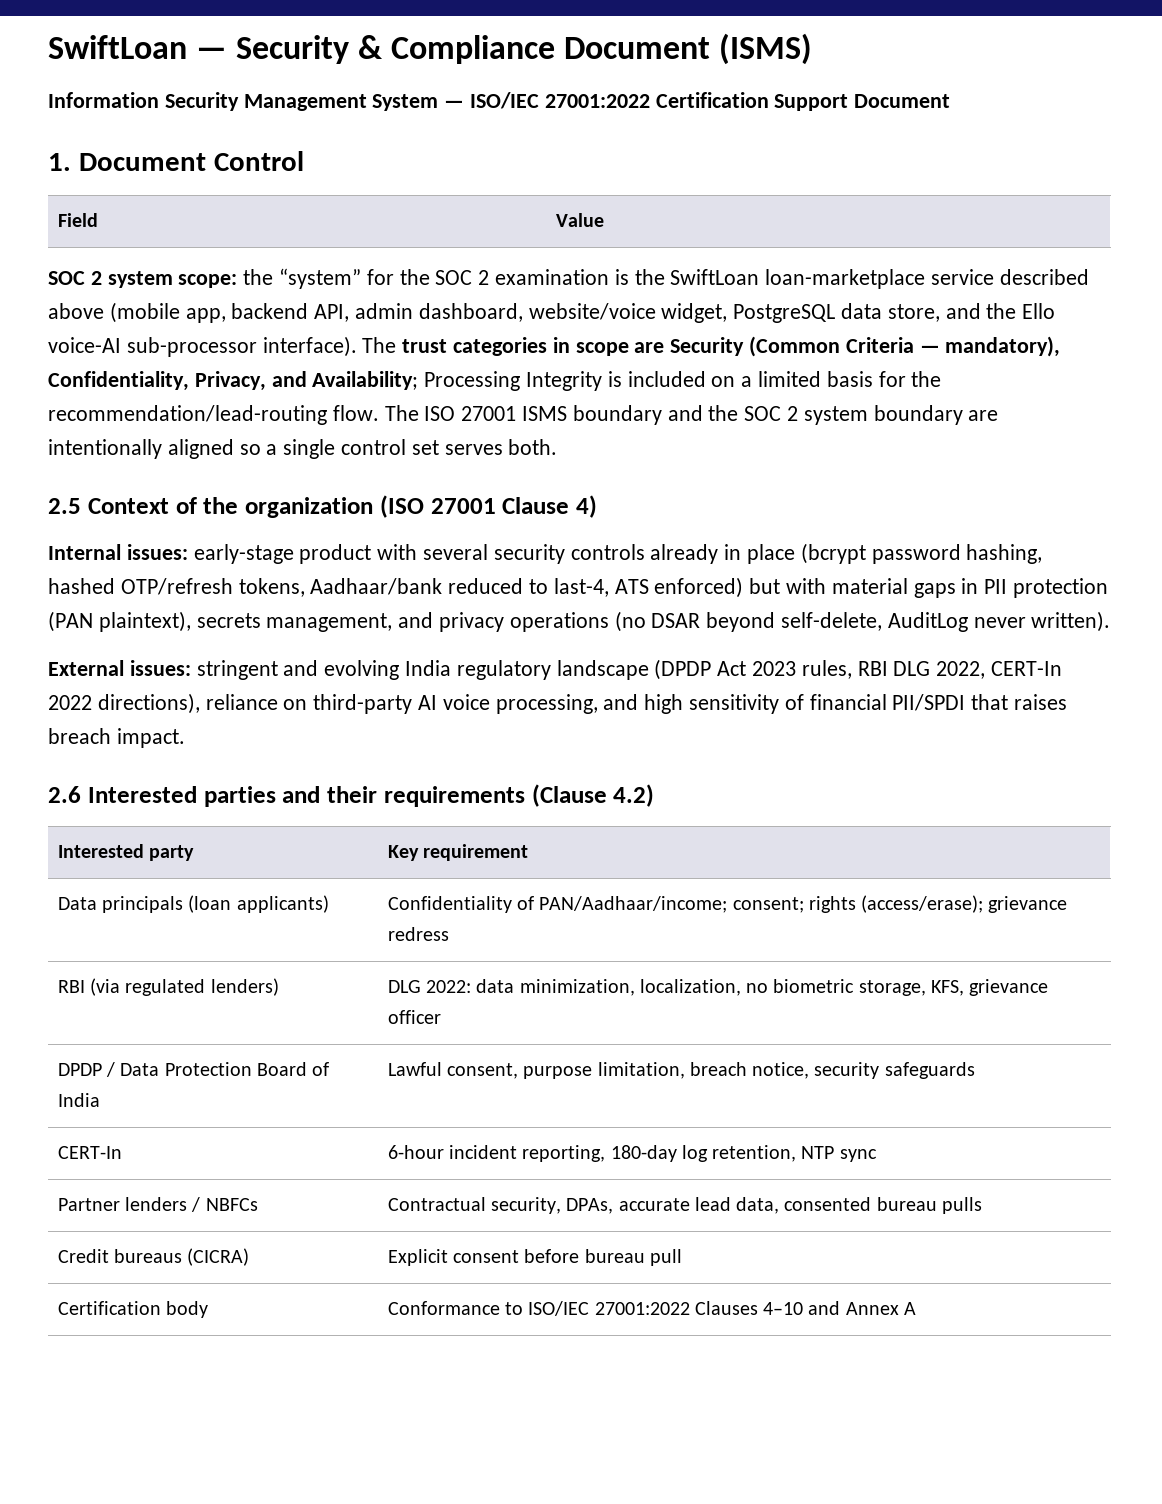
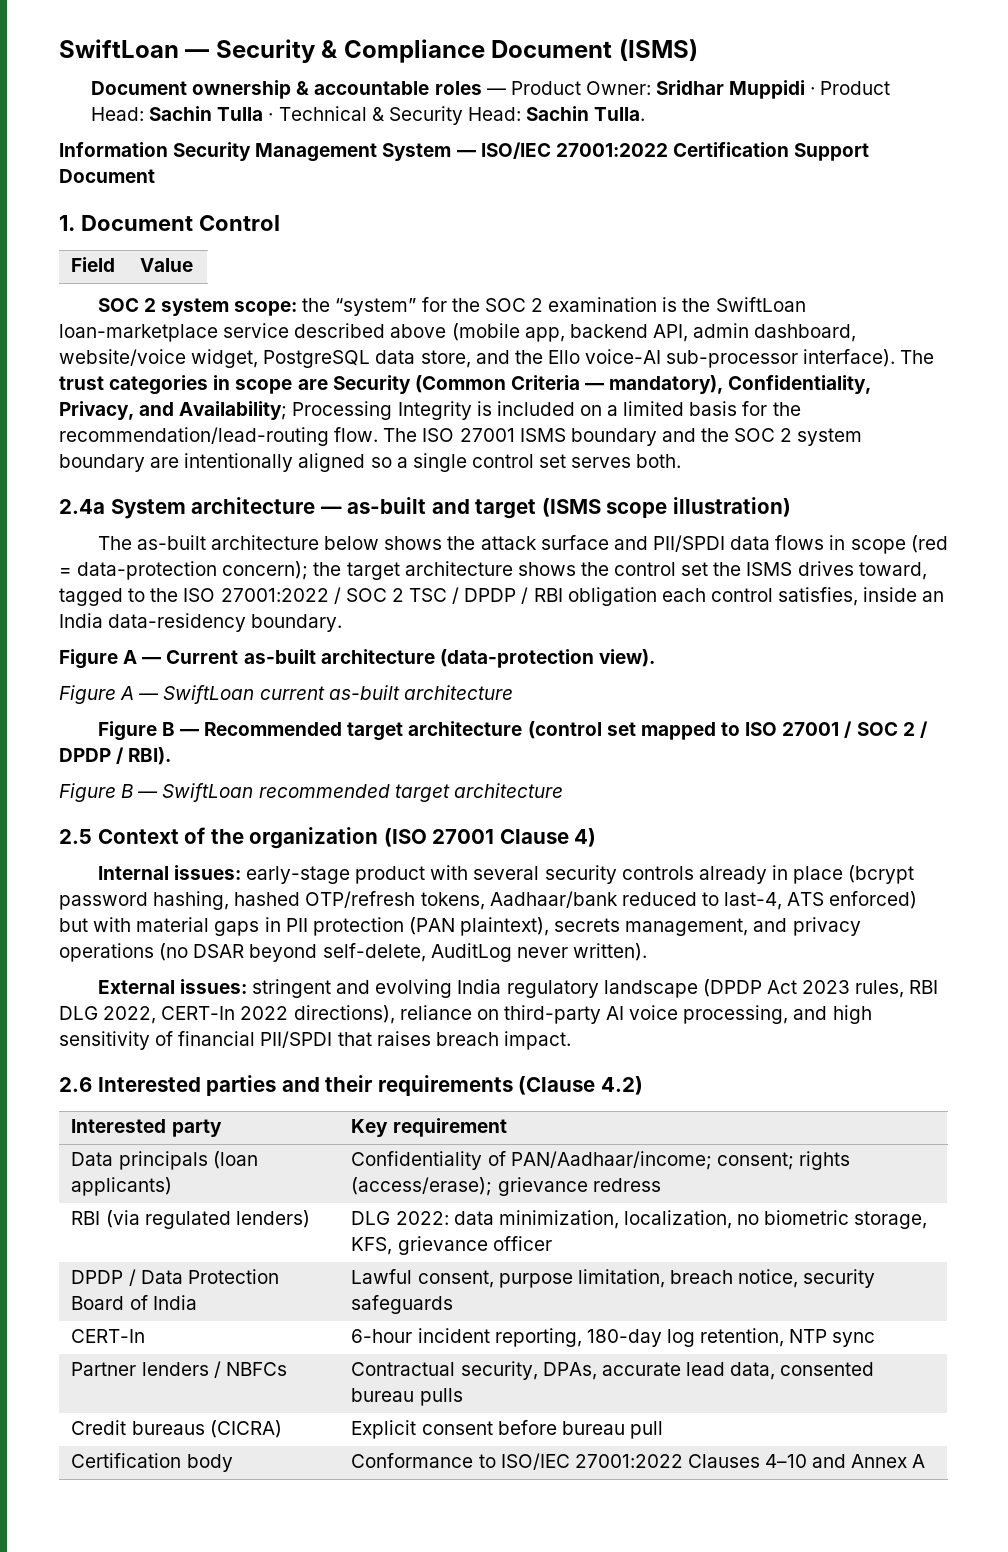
+ Document ownership & accountable roles — Product Owner: Sridhar Muppidi · Product Head: Sachin Tulla · Technical & Security Head: Sachin Tulla.
+ 2.4a System architecture — as-built and target (ISMS scope illustration)
+ The as-built architecture below shows the attack surface and PII/SPDI data flows in scope (red = data-protection concern); the target architecture shows the control set the ISMS drives toward, tagged to the ISO 27001:2022 / SOC 2 TSC / DPDP / RBI obligation each control satisfies, inside an India data-residency boundary.
+ Figure A — Current as-built architecture (data-protection view).
+ Figure A — SwiftLoan current as-built architecture
+ Figure B — Recommended target architecture (control set mapped to ISO 27001 / SOC 2 / DPDP / RBI).
+ Figure B — SwiftLoan recommended target architecture

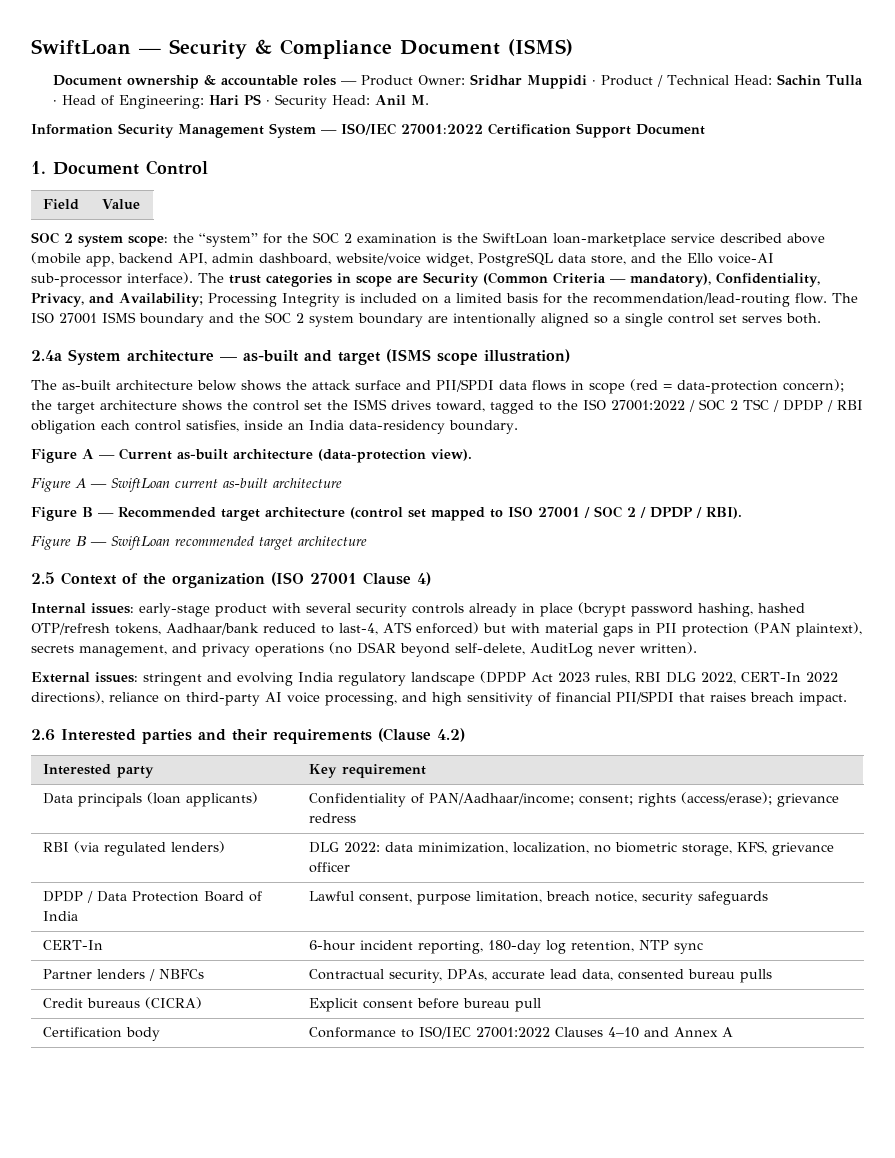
- Document ownership & accountable roles — Product Owner: Sridhar Muppidi · Product Head: Sachin Tulla · Technical & Security Head: Sachin Tulla.
+ Document ownership & accountable roles — Product Owner: Sridhar Muppidi · Product / Technical Head: Sachin Tulla · Head of Engineering: Hari PS · Security Head: Anil M.

